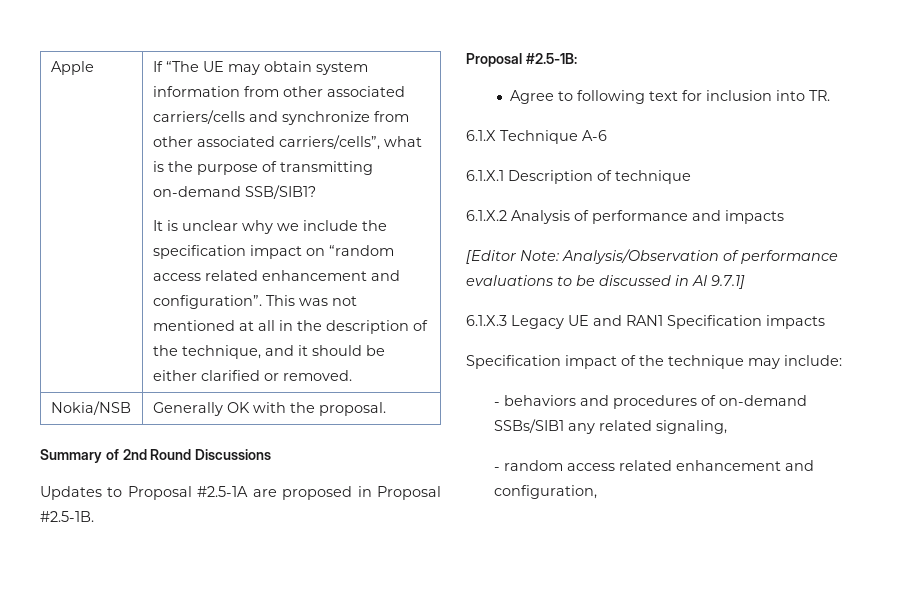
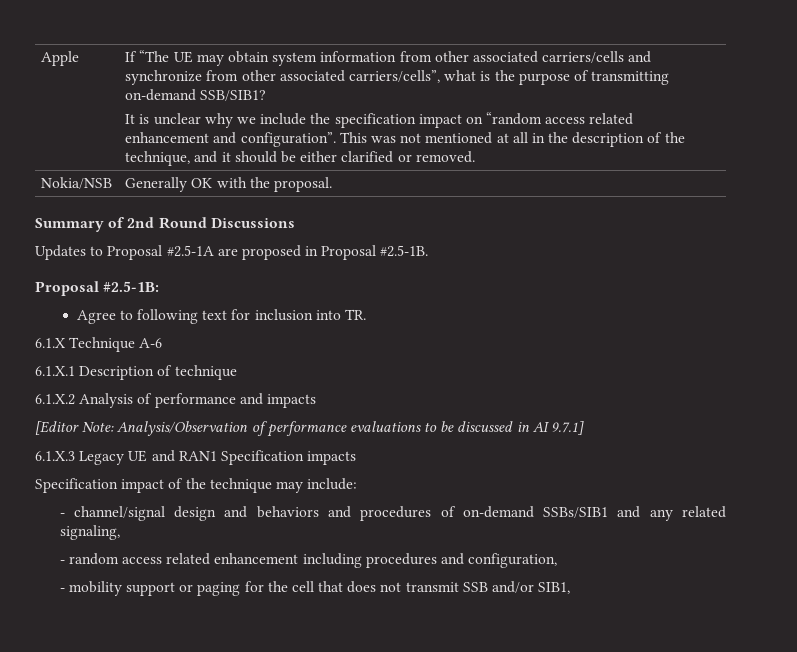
- - behaviors and procedures of on-demand SSBs/SIB1 any related signaling,
+ - channel/signal design and behaviors and procedures of on-demand SSBs/SIB1 and any related signaling,
- - random access related enhancement and configuration,
+ - random access related enhancement including procedures and configuration,
+ - mobility support or paging for the cell that does not transmit SSB and/or SIB1,

